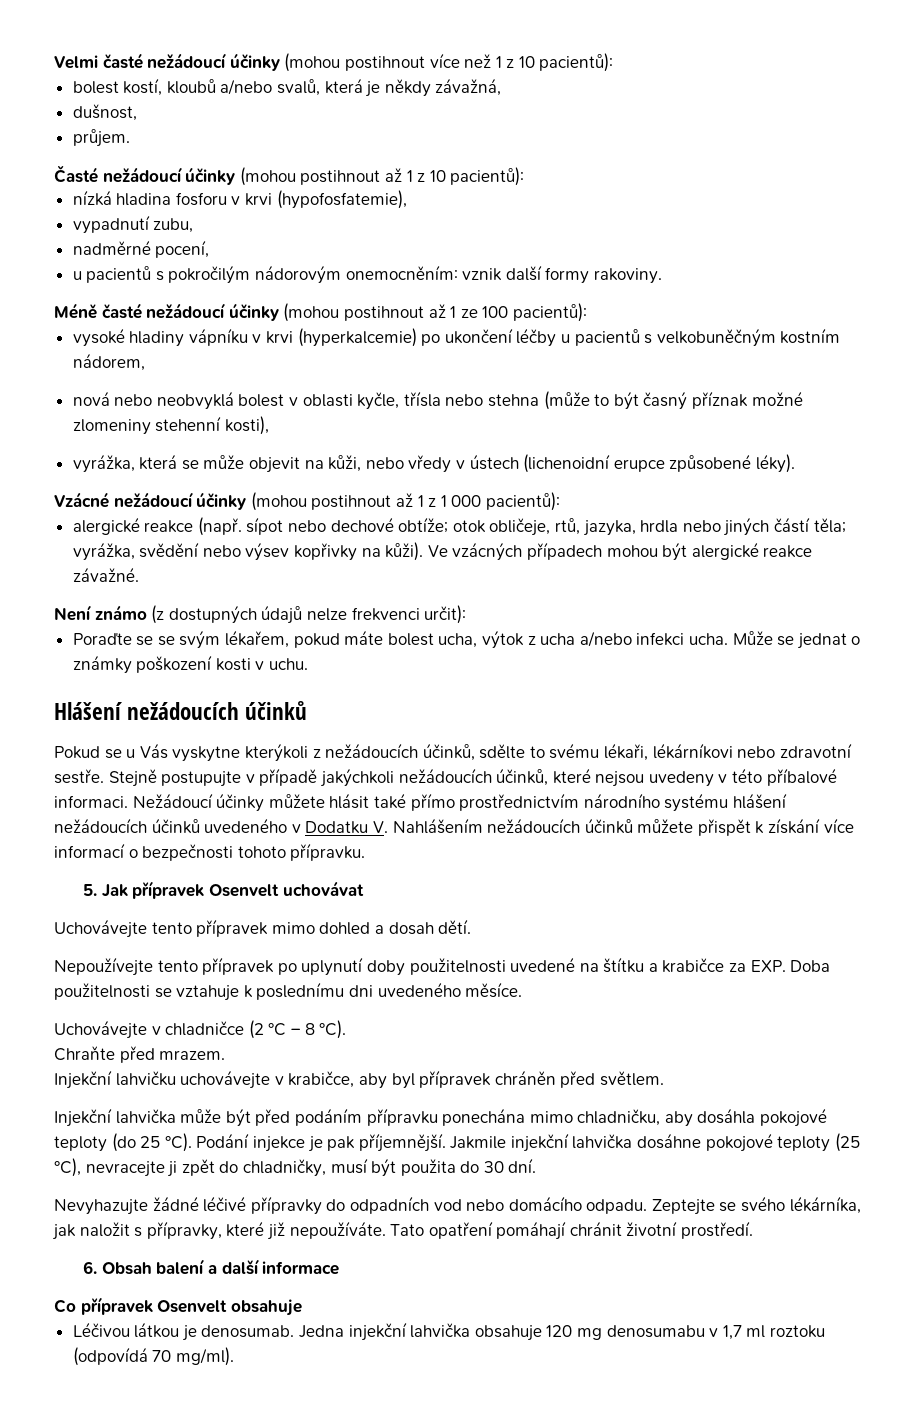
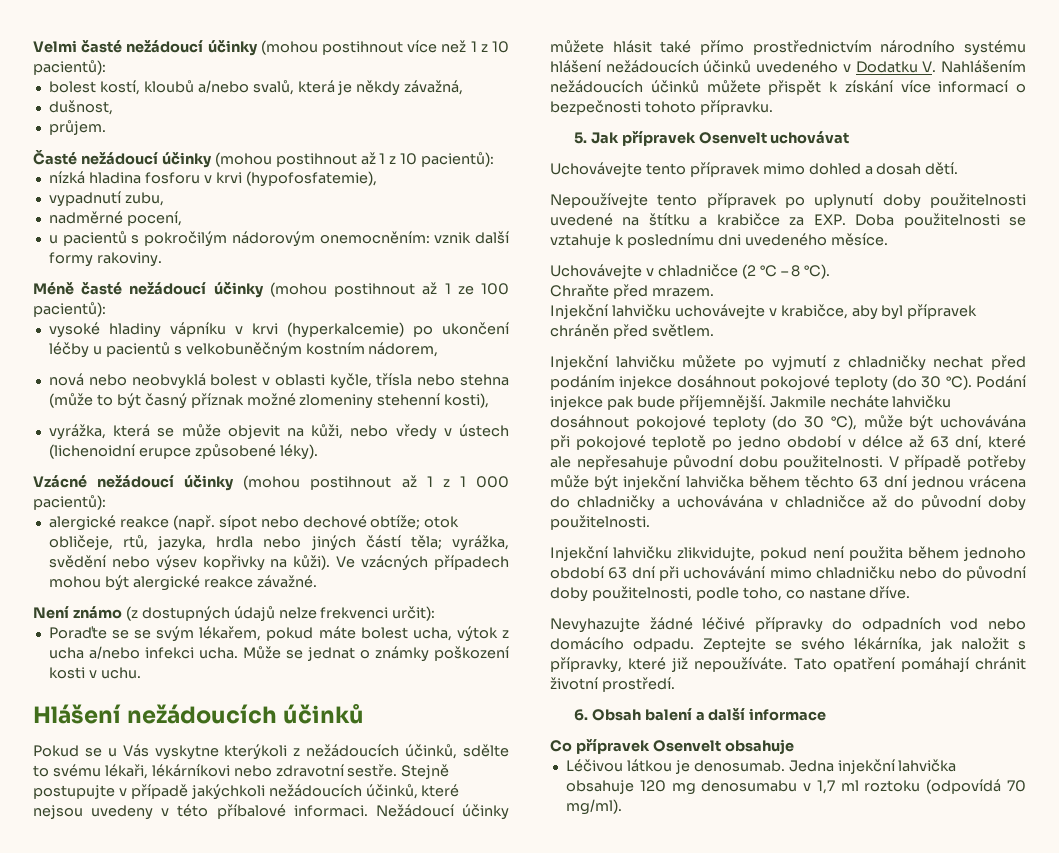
- Injekční lahvička může být před podáním přípravku ponechána mimo chladničku, aby dosáhla pokojové teploty (do 25 °C).
+ Injekční lahvičku můžete po vyjmutí z chladničky nechat před podáním injekce dosáhnout pokojové teploty (do 30 °C).
- Podání injekce je pak příjemnější. Jakmile injekční lahvička dosáhne pokojové teploty (25 °C), nevracejte ji zpět do chladničky, musí být použita do 30 dní.
+ Podání injekce pak bude příjemnější. Jakmile necháte lahvičku dosáhnout pokojové teploty (do 30 °C), může být uchovávána při pokojové teplotě po jedno období v délce až 63 dní, které ale nepřesahuje původní dobu použitelnosti. V případě potřeby může být injekční lahvička během těchto 63 dní jednou vrácena do chladničky a uchovávána v chladničce až do původní doby použitelnosti.
+ Injekční lahvičku zlikvidujte, pokud není použita během jednoho období 63 dní při uchovávání mimo chladničku nebo do původní doby použitelnosti, podle toho, co nastane dříve.

